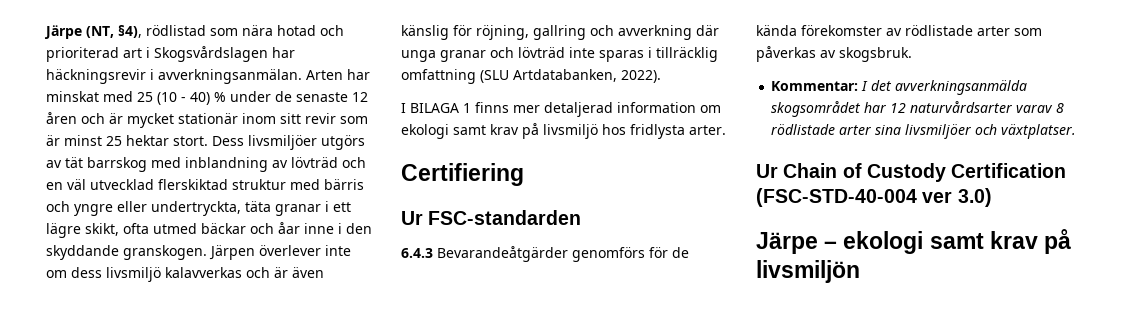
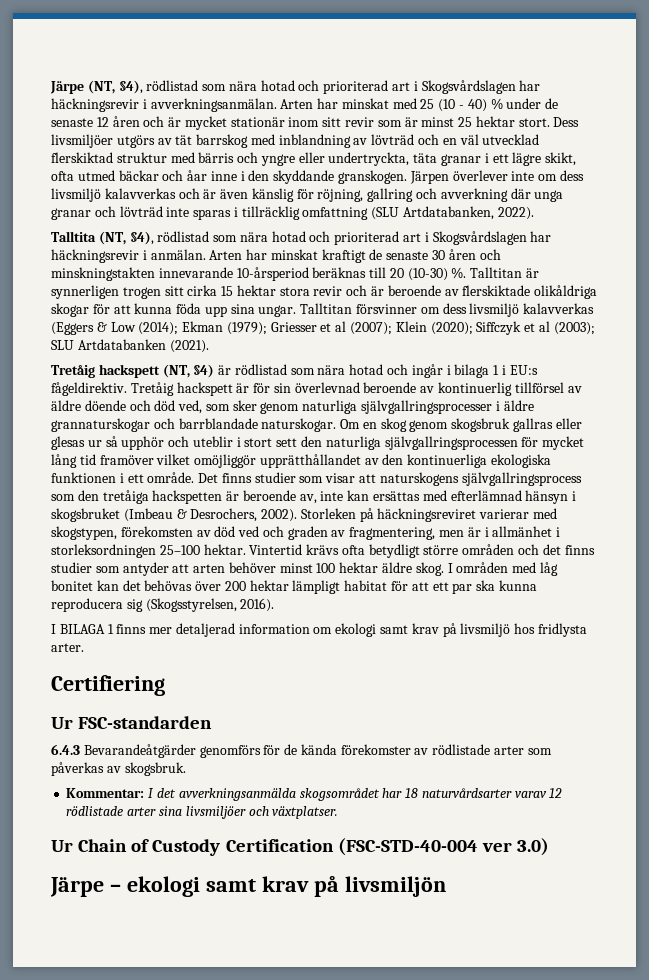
+ Talltita (NT, §4), rödlistad som nära hotad och prioriterad art i Skogsvårdslagen har häckningsrevir i anmälan. Arten har minskat kraftigt de senaste 30 åren och minskningstakten innevarande 10-årsperiod beräknas till 20 (10-30) %. Talltitan är synnerligen trogen sitt cirka 15 hektar stora revir och är beroende av flerskiktade olikåldriga skogar för att kunna föda upp sina ungar. Talltitan försvinner om dess livsmiljö kalavverkas (Eggers & Low (2014); Ekman (1979); Griesser et al (2007); Klein (2020); Siffczyk et al (2003); SLU Artdatabanken (2021).
+ Tretåig hackspett (NT, §4) är rödlistad som nära hotad och ingår i bilaga 1 i EU:s fågeldirektiv. Tretåig hackspett är för sin överlevnad beroende av kontinuerlig tillförsel av äldre döende och död ved, som sker genom naturliga självgallringsprocesser i äldre grannaturskogar och barrblandade naturskogar. Om en skog genom skogsbruk gallras eller glesas ur så upphör och uteblir i stort sett den naturliga självgallringsprocessen för mycket lång tid framöver vilket omöjliggör upprätthållandet av den kontinuerliga ekologiska funktionen i ett område. Det finns studier som visar att naturskogens självgallringsprocess som den tretåiga hackspetten är beroende av, inte kan ersättas med efterlämnad hänsyn i skogsbruket (Imbeau & Desrochers, 2002). Storleken på häckningsreviret varierar med skogstypen, förekomsten av död ved och graden av fragmentering, men är i allmänhet i storleksordningen 25–100 hektar. Vintertid krävs ofta betydligt större områden och det finns studier som antyder att arten behöver minst 100 hektar äldre skog. I områden med låg bonitet kan det behövas över 200 hektar lämpligt habitat för att ett par ska kunna reproducera sig (Skogsstyrelsen, 2016).
- Kommentar: I det avverkningsanmälda skogsområdet har 12 naturvårdsarter varav 8 rödlistade arter sina livsmiljöer och växtplatser.
+ Kommentar: I det avverkningsanmälda skogsområdet har 18 naturvårdsarter varav 12 rödlistade arter sina livsmiljöer och växtplatser.

